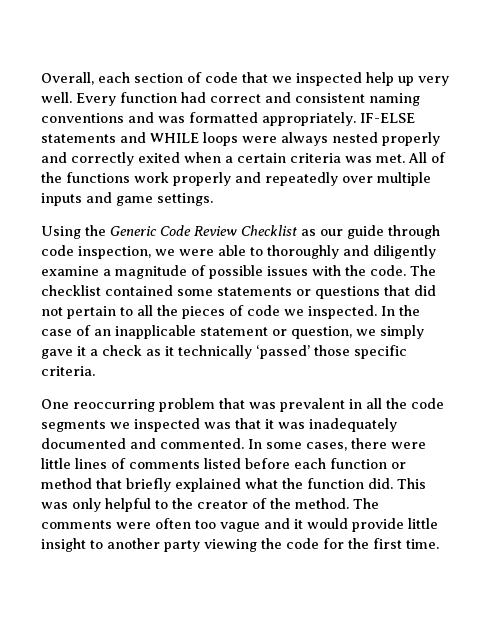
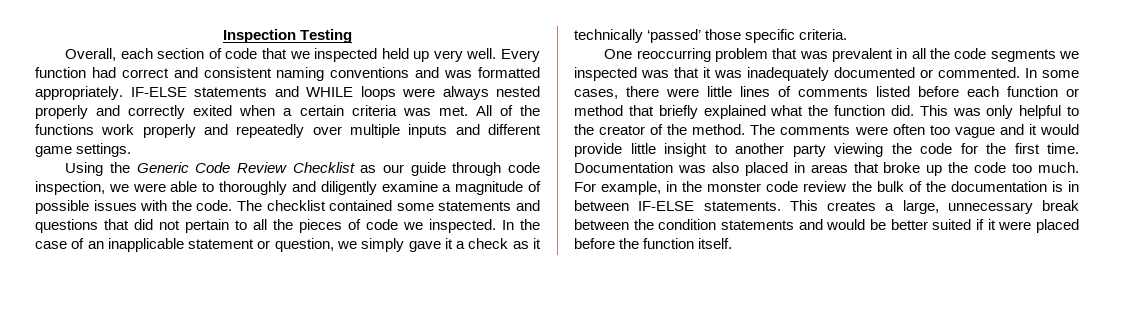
+ Inspection Testing
- Overall, each section of code that we inspected help up very well.
+ Overall, each section of code that we inspected held up very well.
- All of the functions work properly and repeatedly over multiple inputs and game settings.
+ All of the functions work properly and repeatedly over multiple inputs and different game settings.
- The checklist contained some statements or questions that did not pertain to all the pieces of code we inspected.
+ The checklist contained some statements and questions that did not pertain to all the pieces of code we inspected.
- One reoccurring problem that was prevalent in all the code segments we inspected was that it was inadequately documented and commented.
+ One reoccurring problem that was prevalent in all the code segments we inspected was that it was inadequately documented or commented.
+ Documentation was also placed in areas that broke up the code too much. For example, in the monster code review the bulk of the documentation is in between IF-ELSE statements. This creates a large, unnecessary break between the condition statements and would be better suited if it were placed before the function itself.

